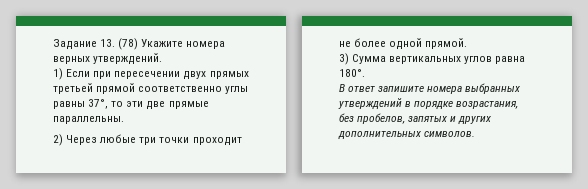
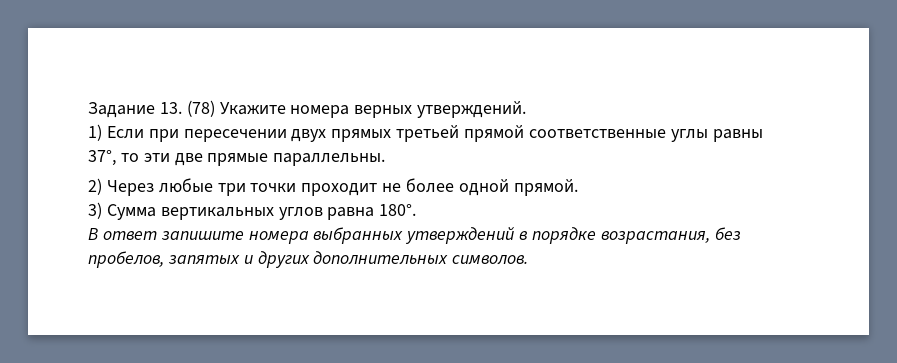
- 1) Если при пересечении двух прямых третьей прямой соответственно углы равны 37°, то эти две прямые параллельны.
+ 1) Если при пересечении двух прямых третьей прямой соответственные углы равны 37°, то эти две прямые параллельны.

